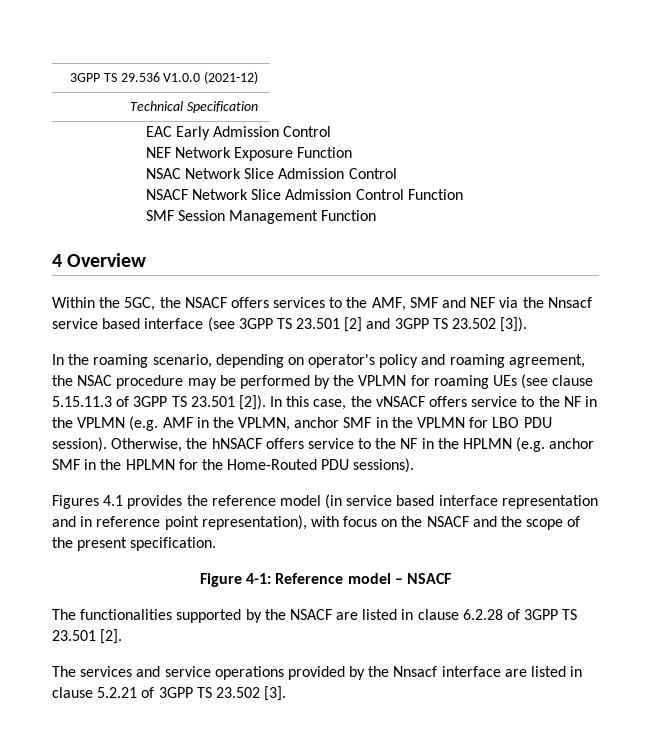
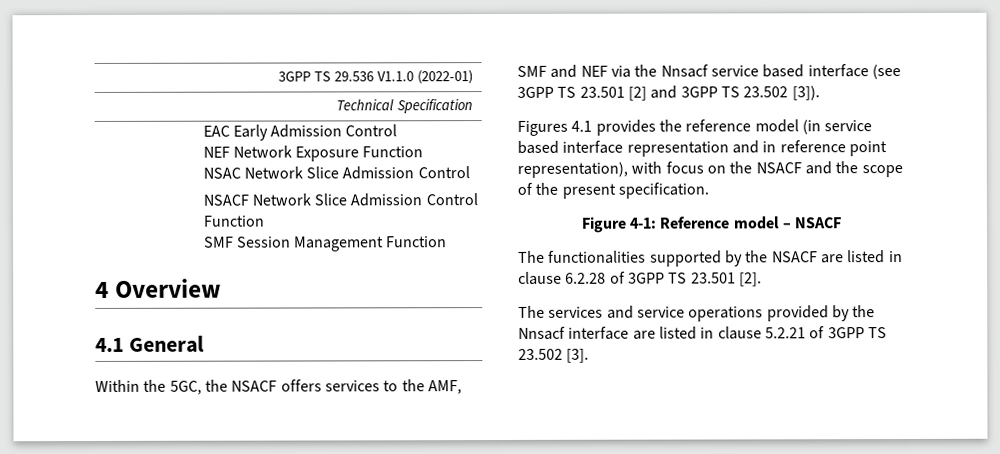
- 3GPP TS 29.536 V1.0.0 (2021-12)
+ 3GPP TS 29.536 V1.1.0 (2022-01)
+ 4.1 General
- In the roaming scenario, depending on operator's policy and roaming agreement, the NSAC procedure may be performed by the VPLMN for roaming UEs (see clause 5.15.11.3 of 3GPP TS 23.501 [2]). In this case, the vNSACF offers service to the NF in the VPLMN (e.g. AMF in the VPLMN, anchor SMF in the VPLMN for LBO PDU session). Otherwise, the hNSACF offers service to the NF in the HPLMN (e.g. anchor SMF in the HPLMN for the Home-Routed PDU sessions).

